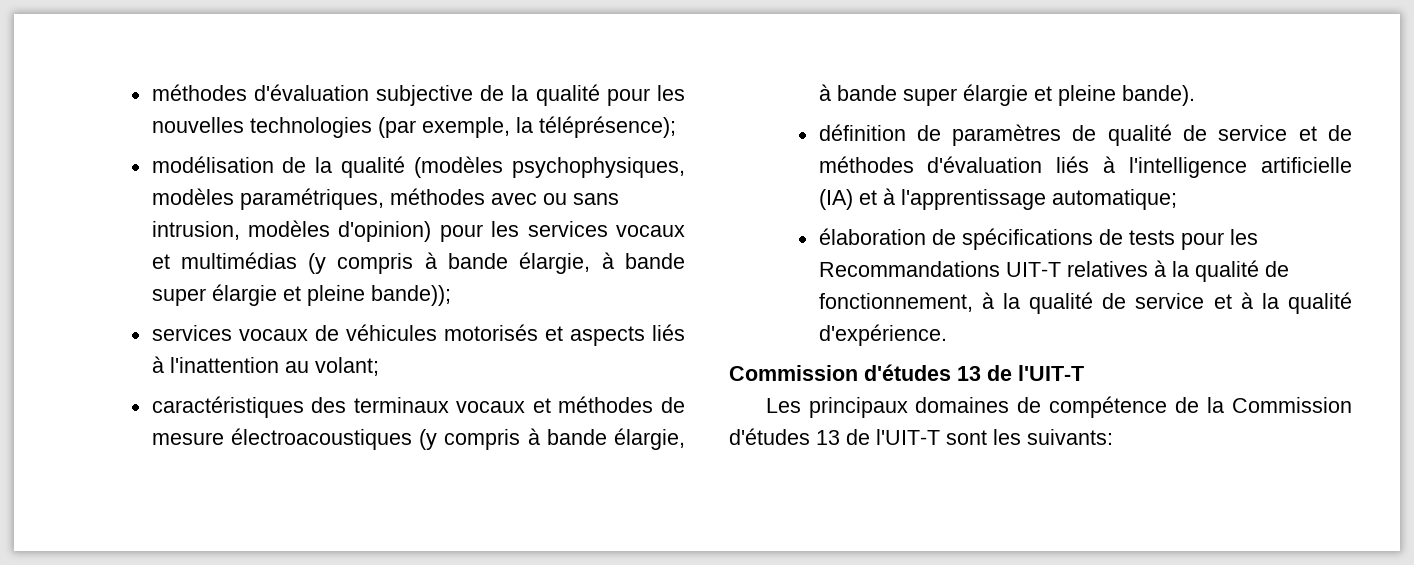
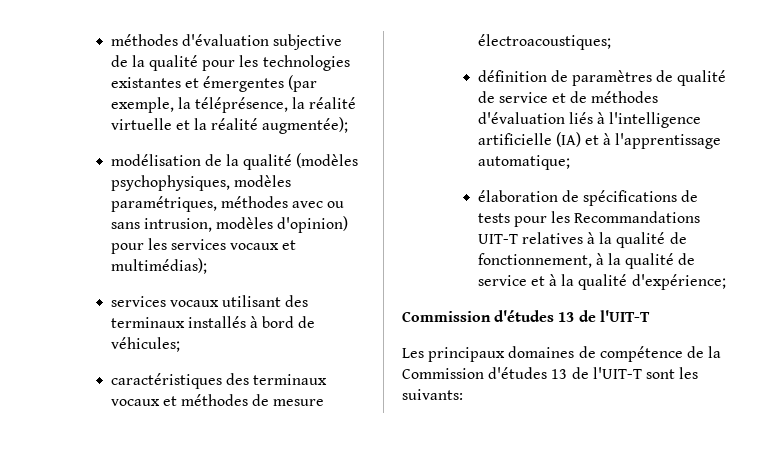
- méthodes d'évaluation subjective de la qualité pour les nouvelles technologies (par exemple, la téléprésence);
+ méthodes d'évaluation subjective de la qualité pour les technologies existantes et émergentes (par exemple, la téléprésence, la réalité virtuelle et la réalité augmentée);
- modélisation de la qualité (modèles psychophysiques, modèles paramétriques, méthodes avec ou sans intrusion, modèles d'opinion) pour les services vocaux et multimédias (y compris à bande élargie, à bande super élargie et pleine bande));
- services vocaux de véhicules motorisés et aspects liés à l'inattention au volant;
+ modélisation de la qualité (modèles psychophysiques, modèles paramétriques, méthodes avec ou sans intrusion, modèles d'opinion) pour les services vocaux et multimédias);
+ services vocaux utilisant des terminaux installés à bord de véhicules;
- caractéristiques des terminaux vocaux et méthodes de mesure électroacoustiques (y compris à bande élargie, à bande super élargie et pleine bande).
+ caractéristiques des terminaux vocaux et méthodes de mesure électroacoustiques;
- élaboration de spécifications de tests pour les Recommandations UIT-T relatives à la qualité de fonctionnement, à la qualité de service et à la qualité d'expérience.
+ élaboration de spécifications de tests pour les Recommandations UIT-T relatives à la qualité de fonctionnement, à la qualité de service et à la qualité d'expérience;

